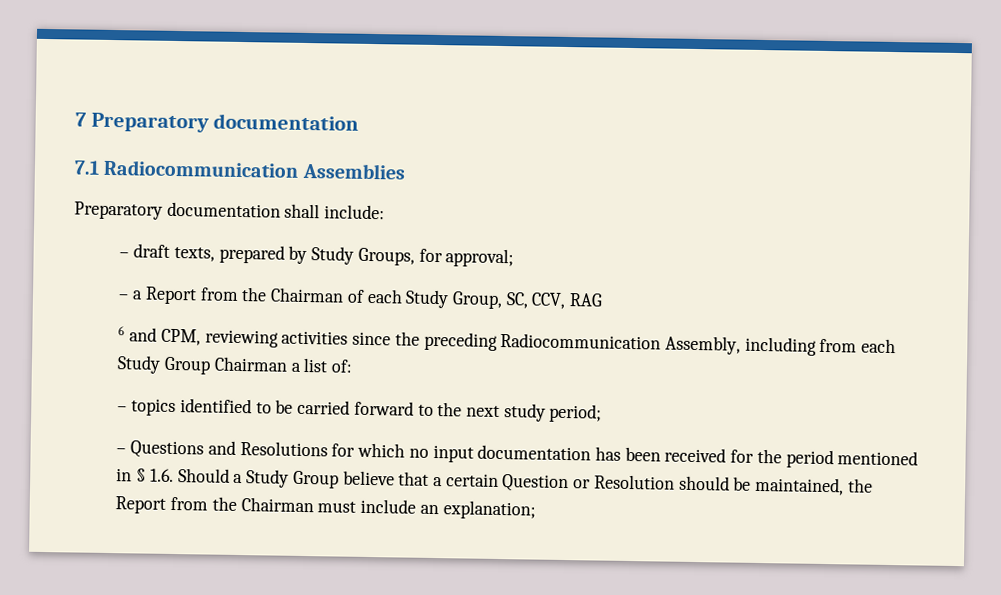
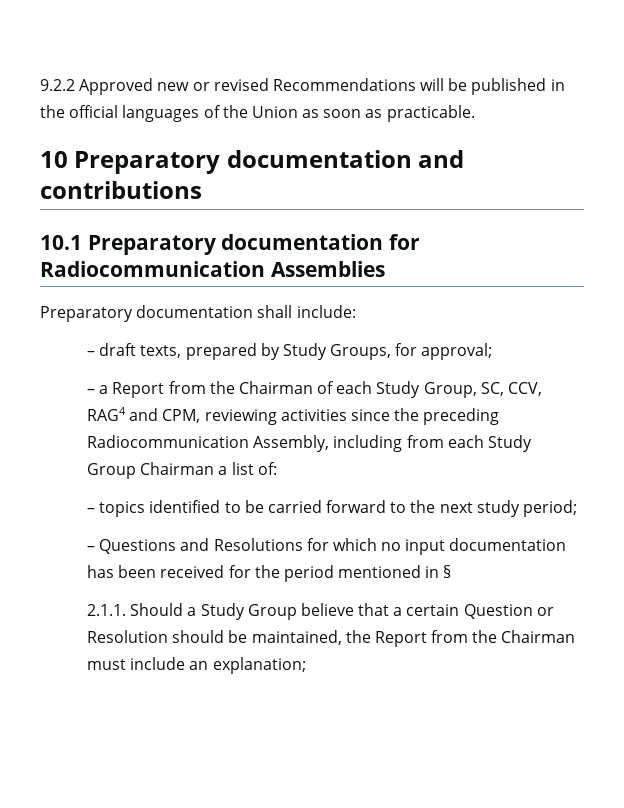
- 7 Preparatory documentation
- 7.1 Radiocommunication Assemblies
+ 9.2.2 Approved new or revised Recommendations will be published in the official languages of the Union as soon as practicable.
+ 10 Preparatory documentation and contributions
+ 10.1 Preparatory documentation for Radiocommunication Assemblies
- – a Report from the Chairman of each Study Group, SC, CCV, RAG
- 6 and CPM, reviewing activities since the preceding Radiocommunication Assembly, including from each Study Group Chairman a list of:
+ – a Report from the Chairman of each Study Group, SC, CCV, RAG4 and CPM, reviewing activities since the preceding Radiocommunication Assembly, including from each Study Group Chairman a list of:
- – Questions and Resolutions for which no input documentation has been received for the period mentioned in § 1.6. Should a Study Group believe that a certain Question or Resolution should be maintained, the Report from the Chairman must include an explanation;
+ – Questions and Resolutions for which no input documentation has been received for the period mentioned in §
+ 2.1.1. Should a Study Group believe that a certain Question or Resolution should be maintained, the Report from the Chairman must include an explanation;

